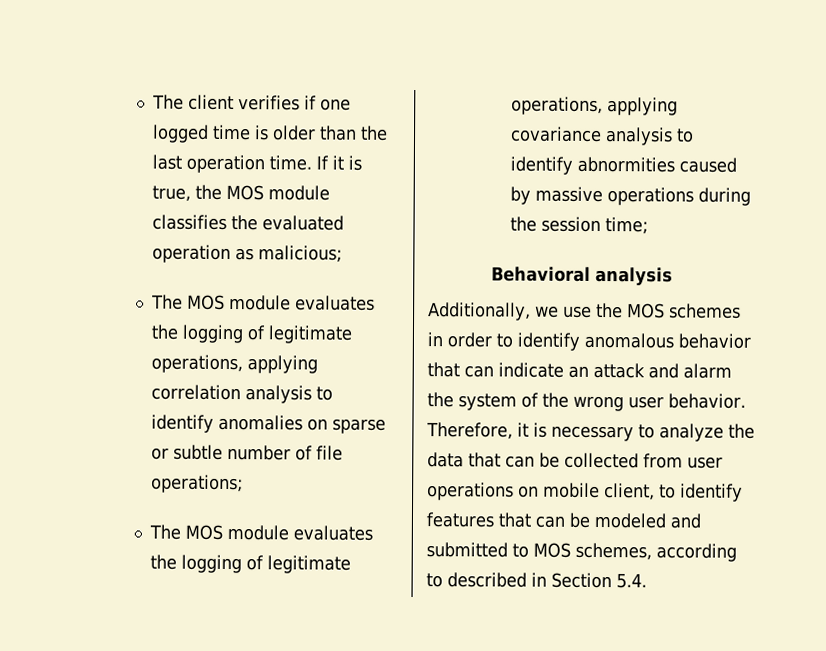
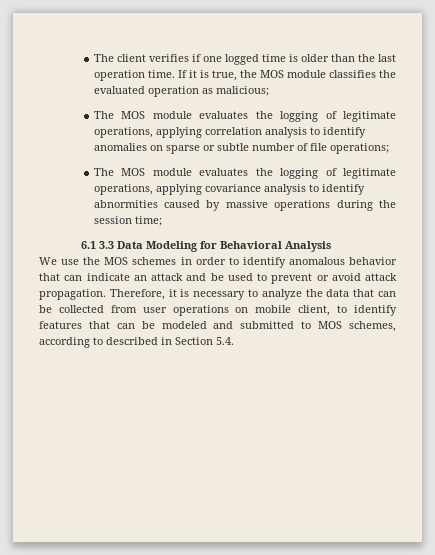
- Behavioral analysis
- Additionally, we use the MOS schemes in order to identify anomalous behavior that can indicate an attack and alarm the system of the wrong user behavior.
+ 6.1 3.3 Data Modeling for Behavioral Analysis
+ We use the MOS schemes in order to identify anomalous behavior that can indicate an attack and be used to prevent or avoid attack propagation.

